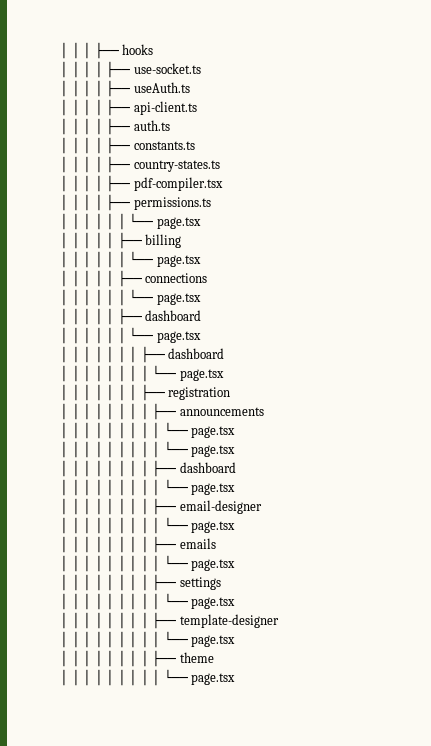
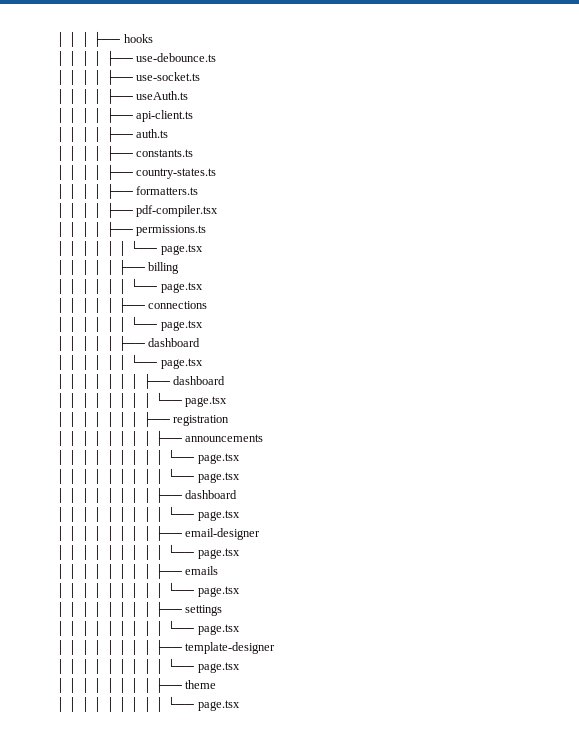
+ │ │ │ │ ├── use-debounce.ts
+ │ │ │ │ ├── formatters.ts

